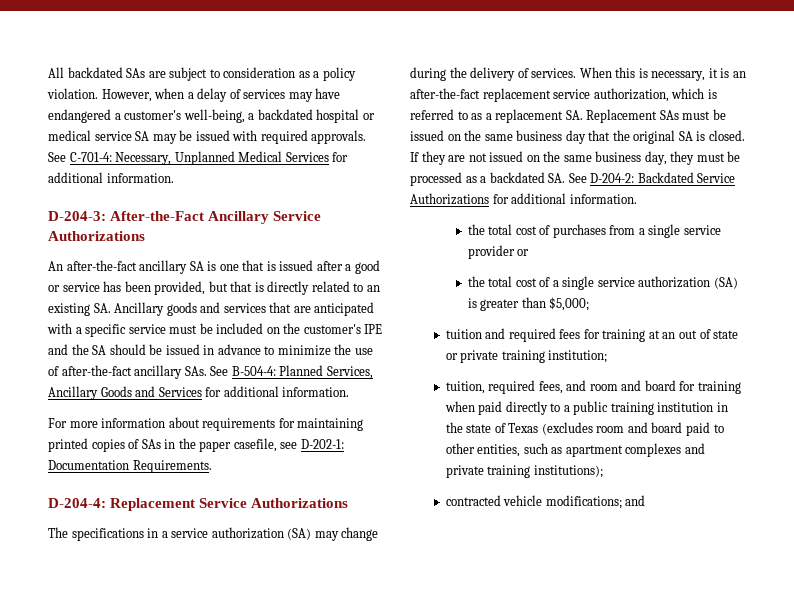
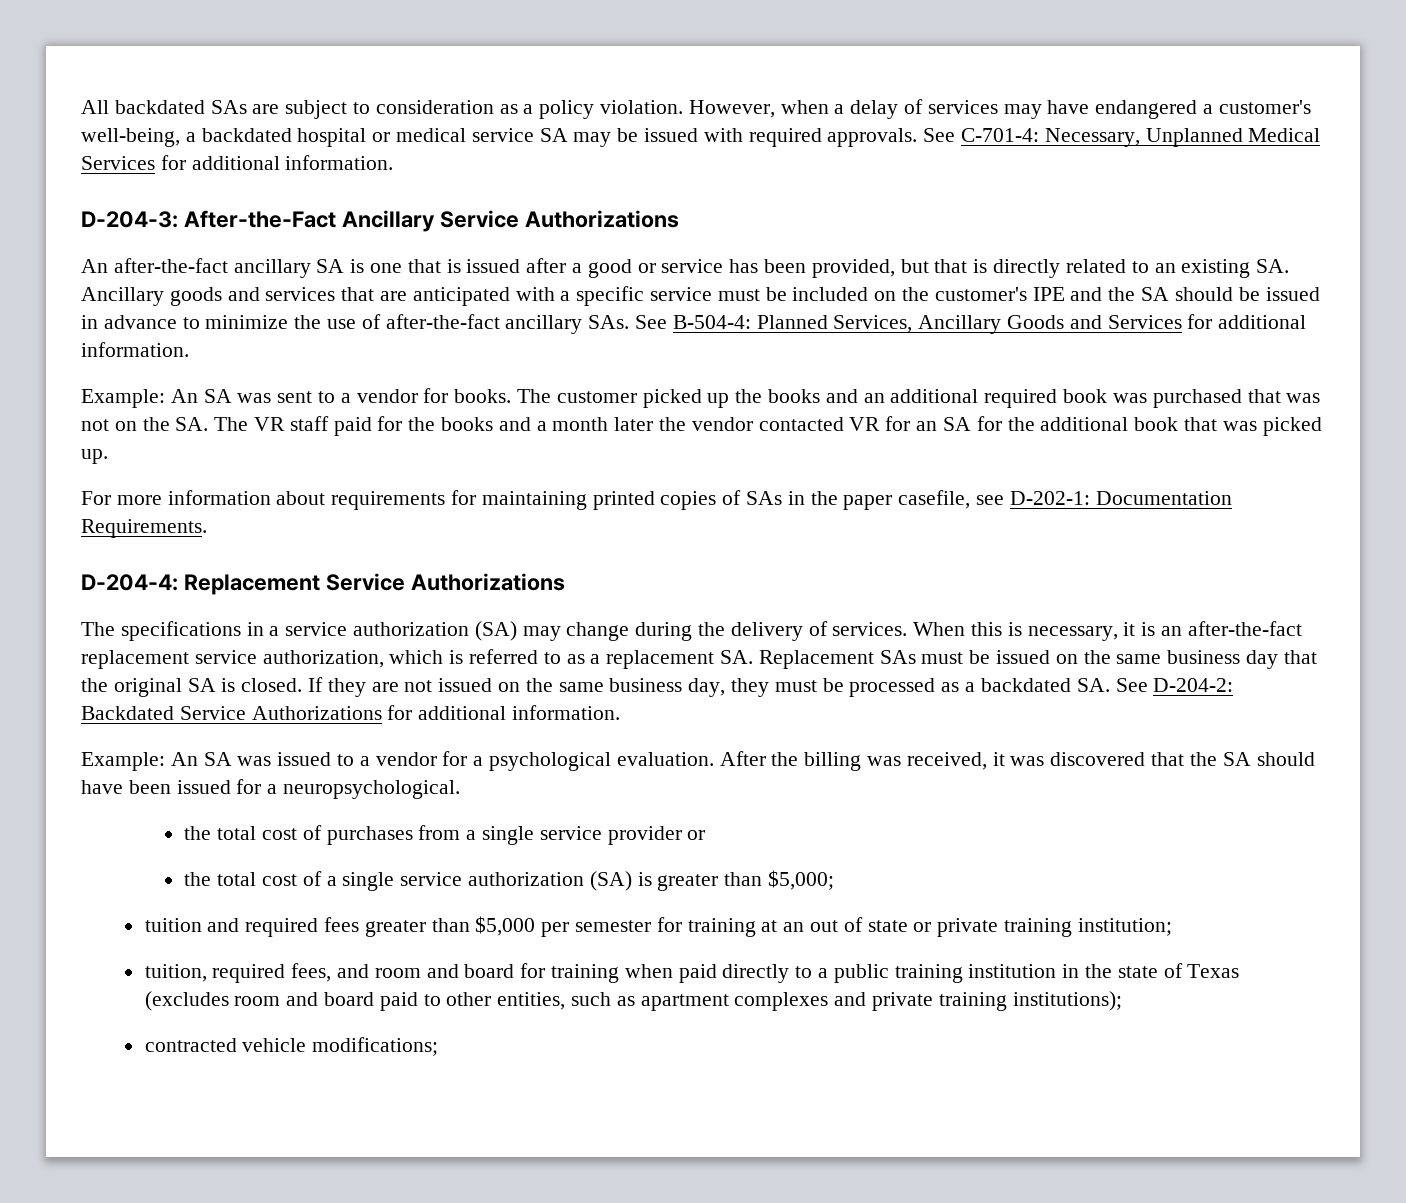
+ Example: An SA was sent to a vendor for books. The customer picked up the books and an additional required book was purchased that was not on the SA. The VR staff paid for the books and a month later the vendor contacted VR for an SA for the additional book that was picked up.
+ Example: An SA was issued to a vendor for a psychological evaluation. After the billing was received, it was discovered that the SA should have been issued for a neuropsychological.
- tuition and required fees for training at an out of state or private training institution;
+ tuition and required fees greater than $5,000 per semester for training at an out of state or private training institution;
- contracted vehicle modifications; and
+ contracted vehicle modifications;

